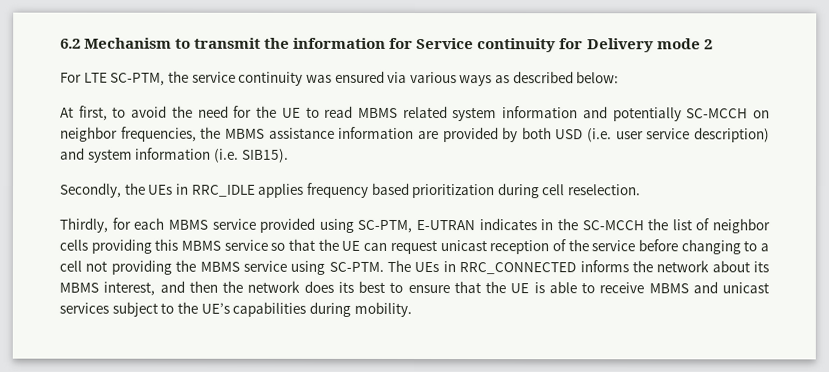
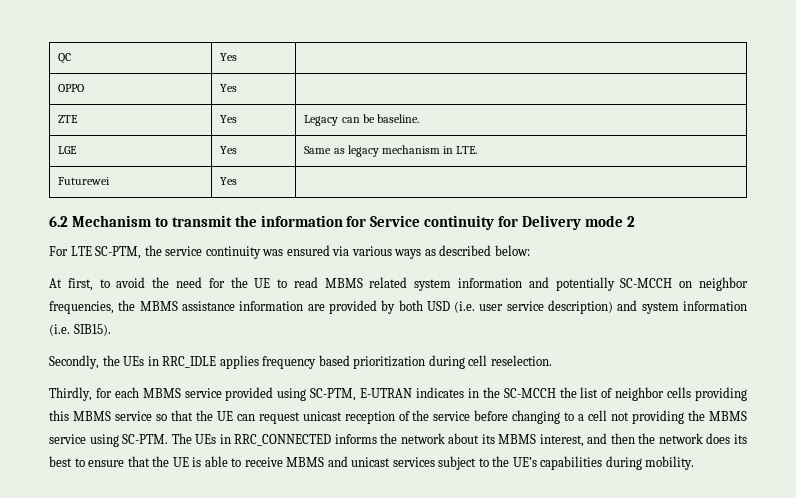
+ QC | Yes |
+ OPPO | Yes |
+ ZTE | Yes | Legacy can be baseline.
+ LGE | Yes | Same as legacy mechanism in LTE.
+ Futurewei | Yes |

